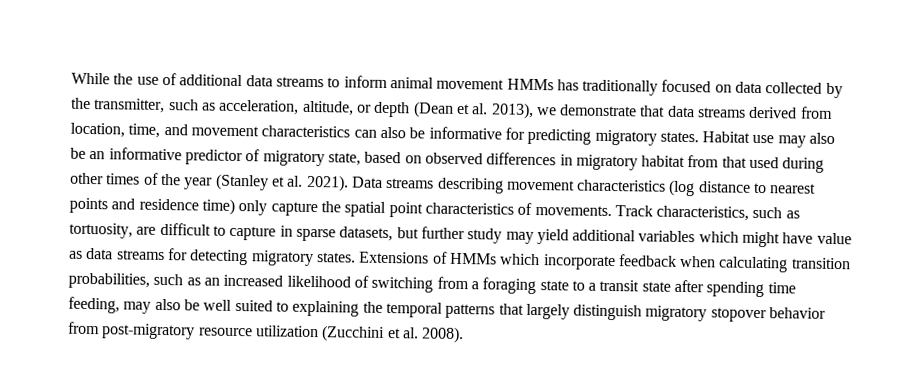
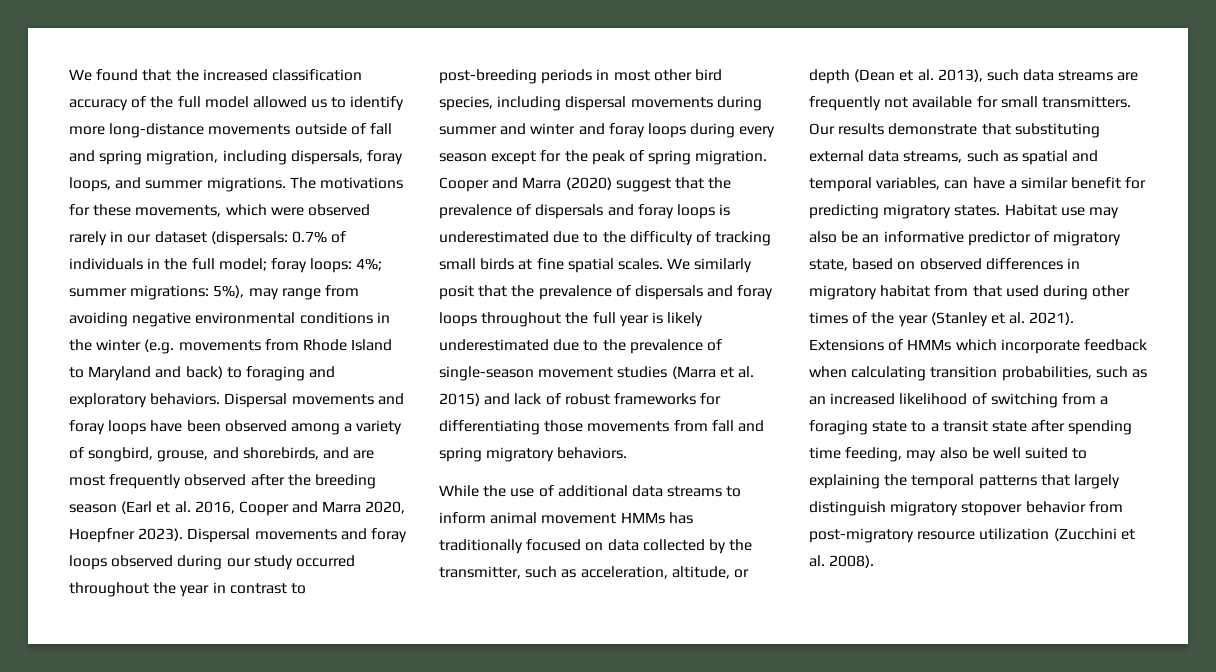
+ We found that the increased classification accuracy of the full model allowed us to identify more long-distance movements outside of fall and spring migration, including dispersals, foray loops, and summer migrations. The motivations for these movements, which were observed rarely in our dataset (dispersals: 0.7% of individuals in the full model; foray loops: 4%; summer migrations: 5%), may range from avoiding negative environmental conditions in the winter (e.g. movements from Rhode Island to Maryland and back) to foraging and exploratory behaviors. Dispersal movements and foray loops have been observed among a variety of songbird, grouse, and shorebirds, and are most frequently observed after the breeding season (Earl et al. 2016, Cooper and Marra 2020, Hoepfner 2023). Dispersal movements and foray loops observed during our study occurred throughout the year in contrast to post-breeding periods in most other bird species, including dispersal movements during summer and winter and foray loops during every season except for the peak of spring migration. Cooper and Marra (2020) suggest that the prevalence of dispersals and foray loops is underestimated due to the difficulty of tracking small birds at fine spatial scales. We similarly posit that the prevalence of dispersals and foray loops throughout the full year is likely underestimated due to the prevalence of single-season movement studies (Marra et al. 2015) and lack of robust frameworks for differentiating those movements from fall and spring migratory behaviors.
- While the use of additional data streams to inform animal movement HMMs has traditionally focused on data collected by the transmitter, such as acceleration, altitude, or depth (Dean et al. 2013), we demonstrate that data streams derived from location, time, and movement characteristics can also be informative for predicting migratory states.
+ While the use of additional data streams to inform animal movement HMMs has traditionally focused on data collected by the transmitter, such as acceleration, altitude, or depth (Dean et al. 2013), such data streams are frequently not available for small transmitters. Our results demonstrate that substituting external data streams, such as spatial and temporal variables, can have a similar benefit for predicting migratory states.
- Data streams describing movement characteristics (log distance to nearest points and residence time) only capture the spatial point characteristics of movements. Track characteristics, such as tortuosity, are difficult to capture in sparse datasets, but further study may yield additional variables which might have value as data streams for detecting migratory states.

